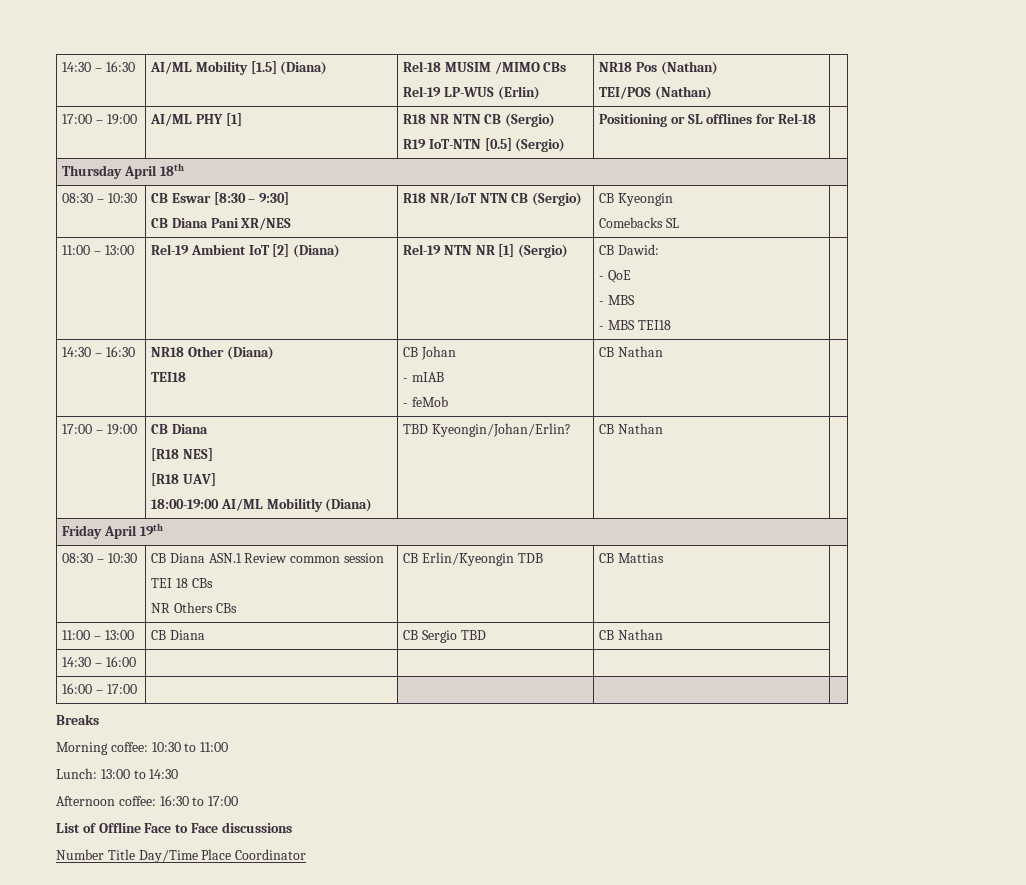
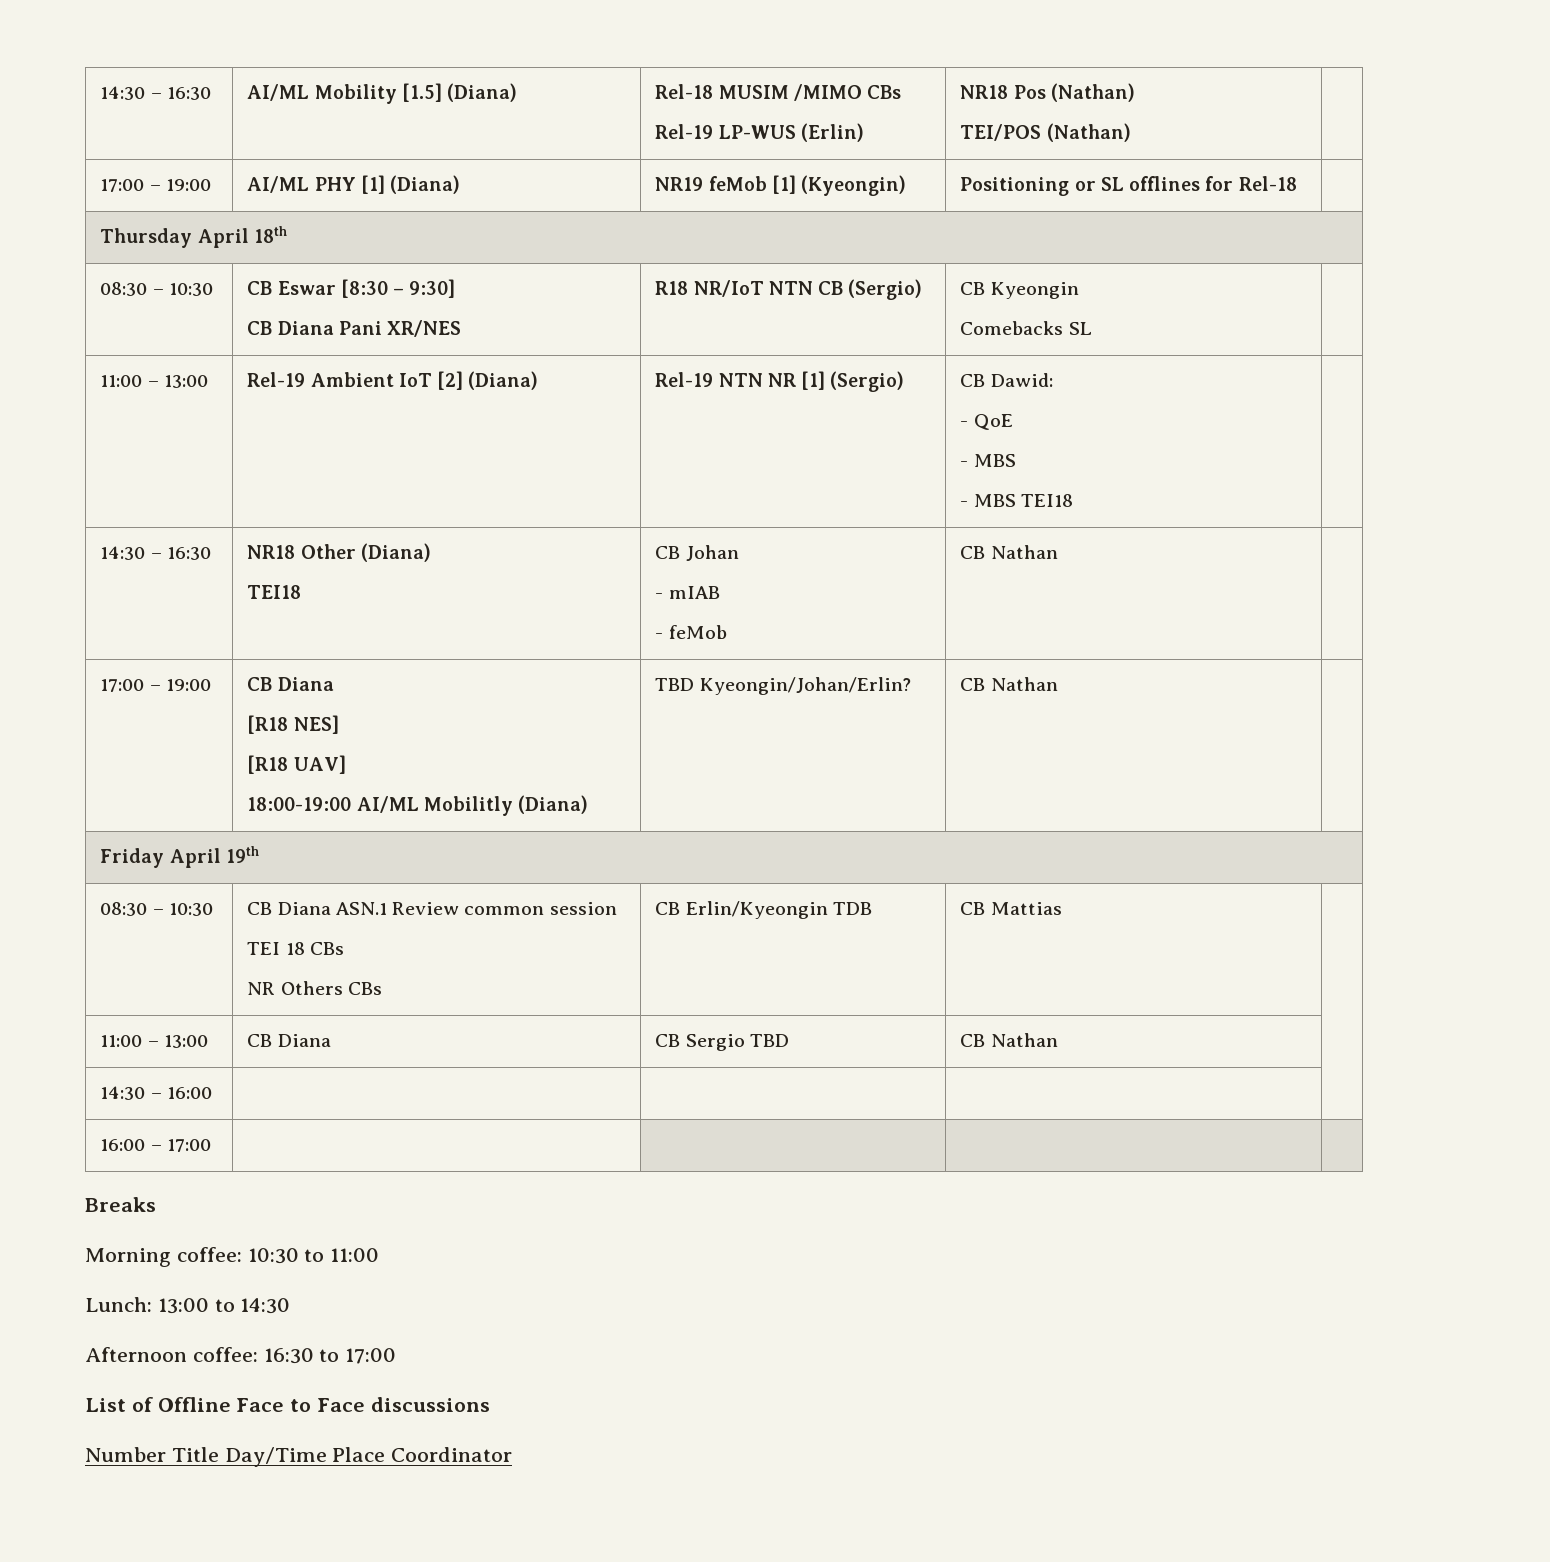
- 17:00 – 19:00 | AI/ML PHY [1] | R18 NR NTN CB (Sergio)
- R19 IoT-NTN [0.5] (Sergio) | Positioning or SL offlines for Rel-18 |
+ 17:00 – 19:00 | AI/ML PHY [1] (Diana) | NR19 feMob [1] (Kyeongin) | Positioning or SL offlines for Rel-18 |

